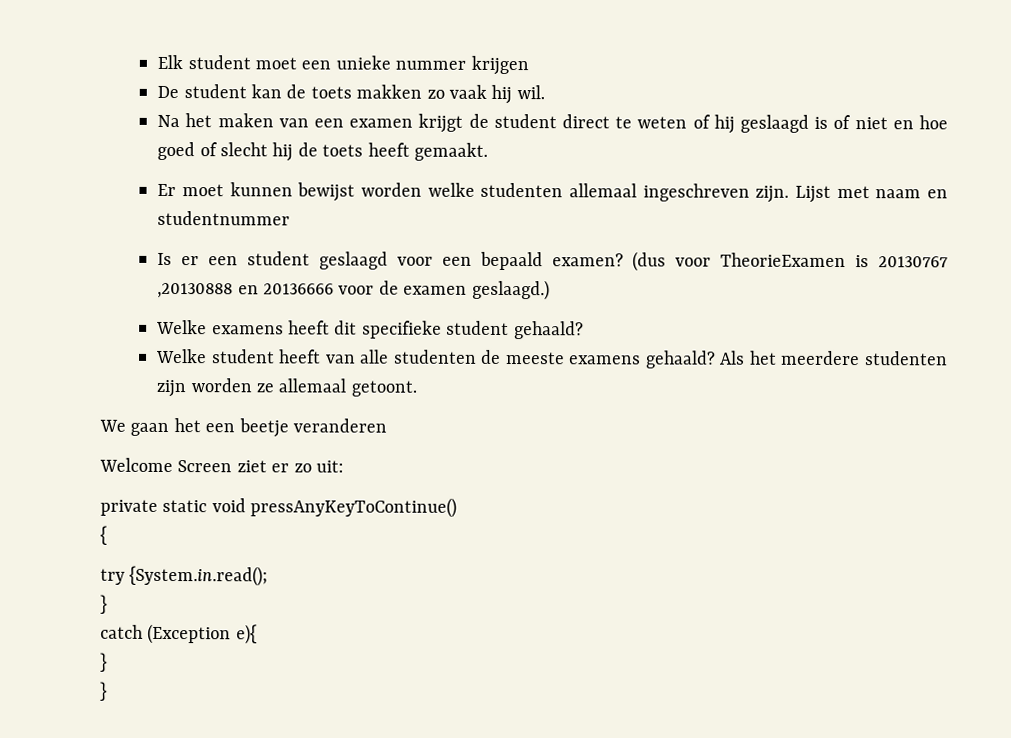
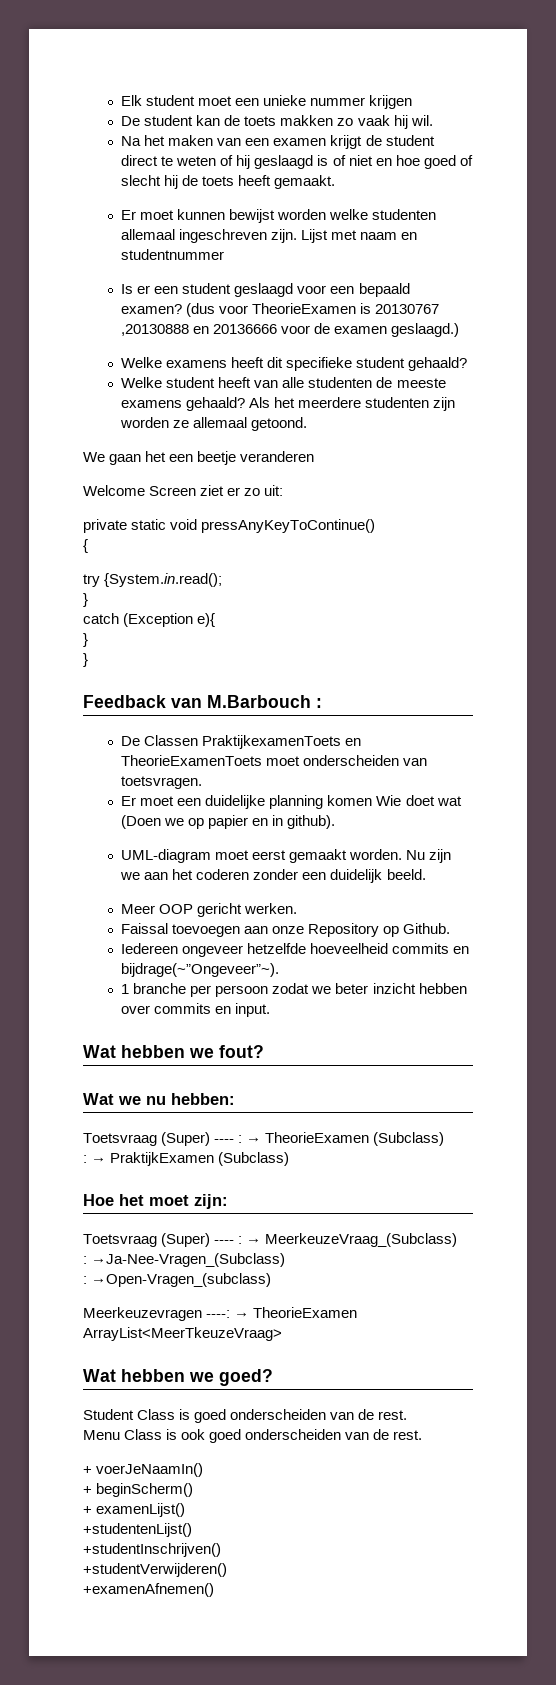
- Als het meerdere studenten zijn worden ze allemaal getoont.
+ Als het meerdere studenten zijn worden ze allemaal getoond.
+ Feedback van M.Barbouch :
+ De Classen PraktijkexamenToets en TheorieExamenToets moet onderscheiden van toetsvragen.
+ Er moet een duidelijke planning komen Wie doet wat (Doen we op papier en in github).
+ UML-diagram moet eerst gemaakt worden. Nu zijn we aan het coderen zonder een duidelijk beeld.
+ Meer OOP gericht werken.
+ Faissal toevoegen aan onze Repository op Github.
+ Iedereen ongeveer hetzelfde hoeveelheid commits en bijdrage(~”Ongeveer”~).
+ 1 branche per persoon zodat we beter inzicht hebben over commits en input.
+ Wat hebben we fout?
+ Wat we nu hebben:
+ Toetsvraag (Super) ---- : → TheorieExamen (Subclass)
+ : → PraktijkExamen (Subclass)
+ Hoe het moet zijn:
+ Toetsvraag (Super) ---- : → MeerkeuzeVraag_(Subclass)
+ : →Ja-Nee-Vragen_(Subclass)
+ : →Open-Vragen_(subclass)
+ Meerkeuzevragen ----: → TheorieExamen ArrayList<MeerTkeuzeVraag>
+ Wat hebben we goed?
+ Student Class is goed onderscheiden van de rest.
+ Menu Class is ook goed onderscheiden van de rest.
+ + voerJeNaamIn()
+ + beginScherm()
+ + examenLijst()
+ +studentenLijst()
+ +studentInschrijven()
+ +studentVerwijderen()
+ +examenAfnemen()

